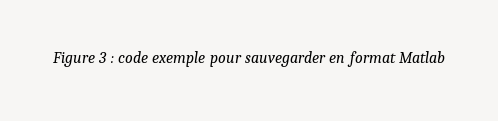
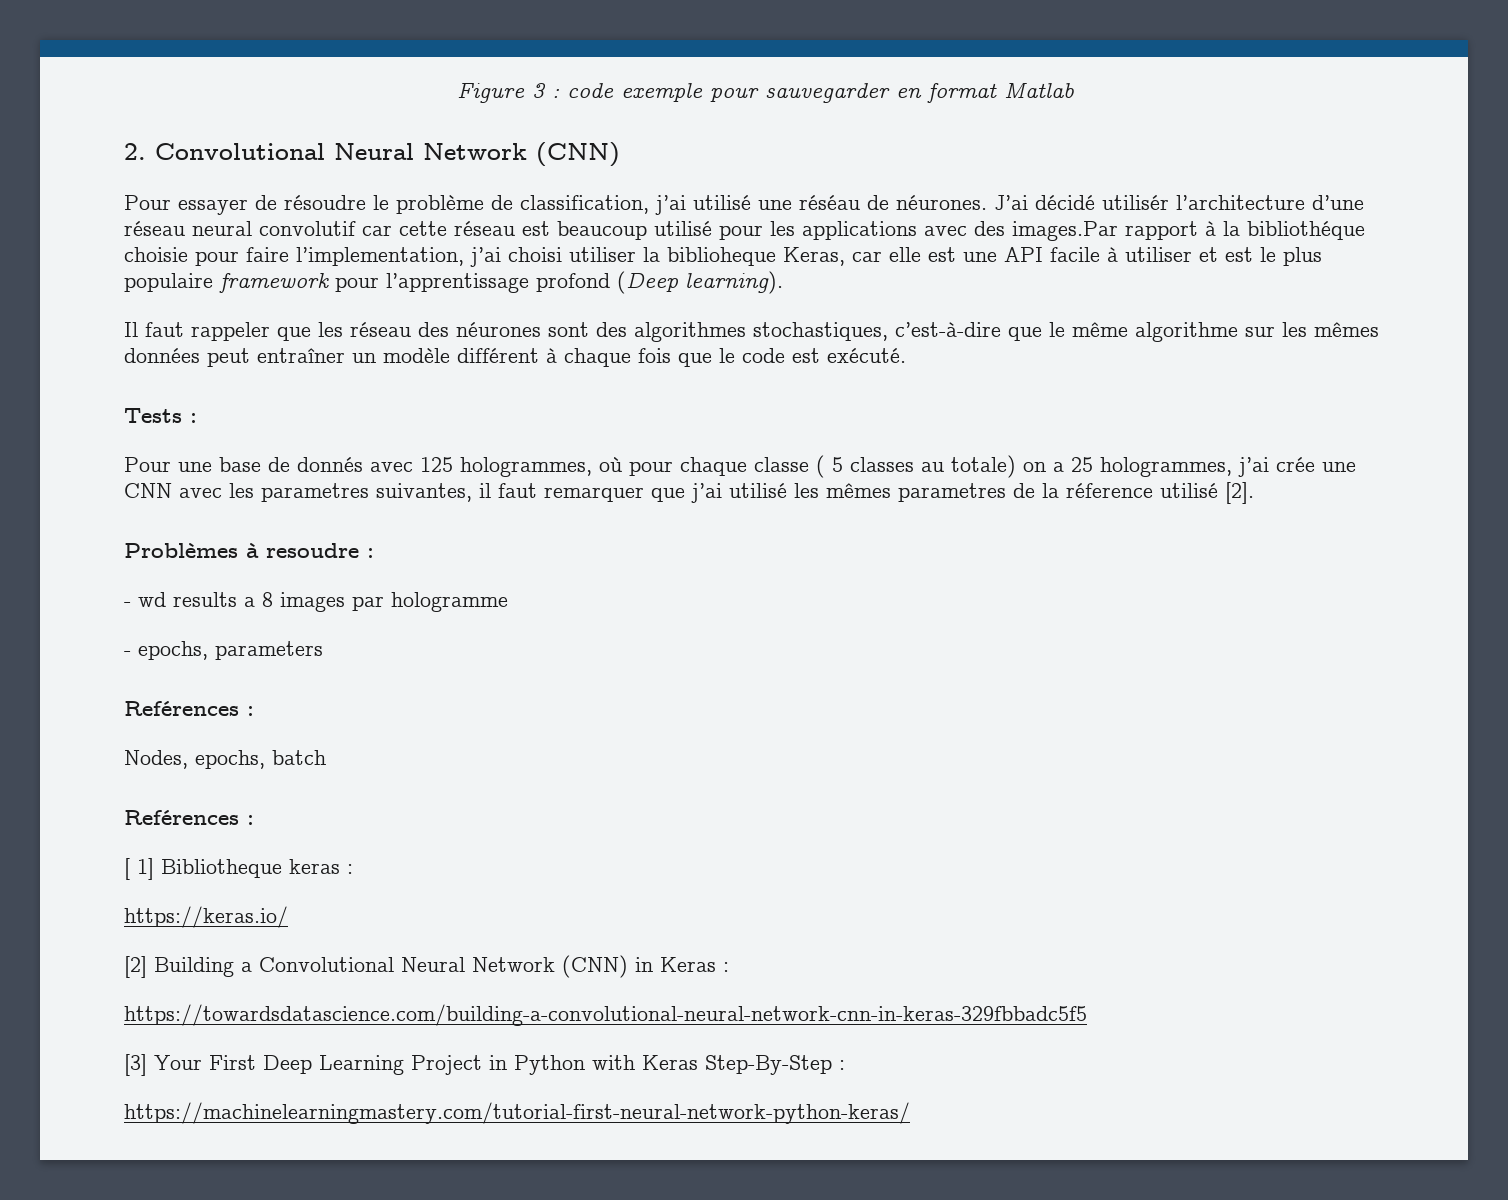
+ 2. Convolutional Neural Network (CNN)
+ Pour essayer de résoudre le problème de classification, j’ai utilisé une réséau de néurones. J’ai décidé utilisér l’architecture d’une réseau neural convolutif car cette réseau est beaucoup utilisé pour les applications avec des images.Par rapport à la bibliothéque choisie pour faire l’implementation, j’ai choisi utiliser la biblioheque Keras, car elle est une API facile à utiliser et est le plus populaire framework pour l’apprentissage profond (Deep learning).
+ Il faut rappeler que les réseau des néurones sont des algorithmes stochastiques, c’est-à-dire que le même algorithme sur les mêmes données peut entraîner un modèle différent à chaque fois que le code est exécuté.
+ Tests :
+ Pour une base de donnés avec 125 hologrammes, où pour chaque classe ( 5 classes au totale) on a 25 hologrammes, j’ai crée une CNN avec les parametres suivantes, il faut remarquer que j’ai utilisé les mêmes parametres de la réference utilisé [2].
+ Problèmes à resoudre :
+ - wd results a 8 images par hologramme
+ - epochs, parameters
+ Reférences :
+ Nodes, epochs, batch
+ Reférences :
+ [ 1] Bibliotheque keras :
+ https://keras.io/
+ [2] Building a Convolutional Neural Network (CNN) in Keras :
+ https://towardsdatascience.com/building-a-convolutional-neural-network-cnn-in-keras-329fbbadc5f5
+ [3] Your First Deep Learning Project in Python with Keras Step-By-Step :
+ https://machinelearningmastery.com/tutorial-first-neural-network-python-keras/

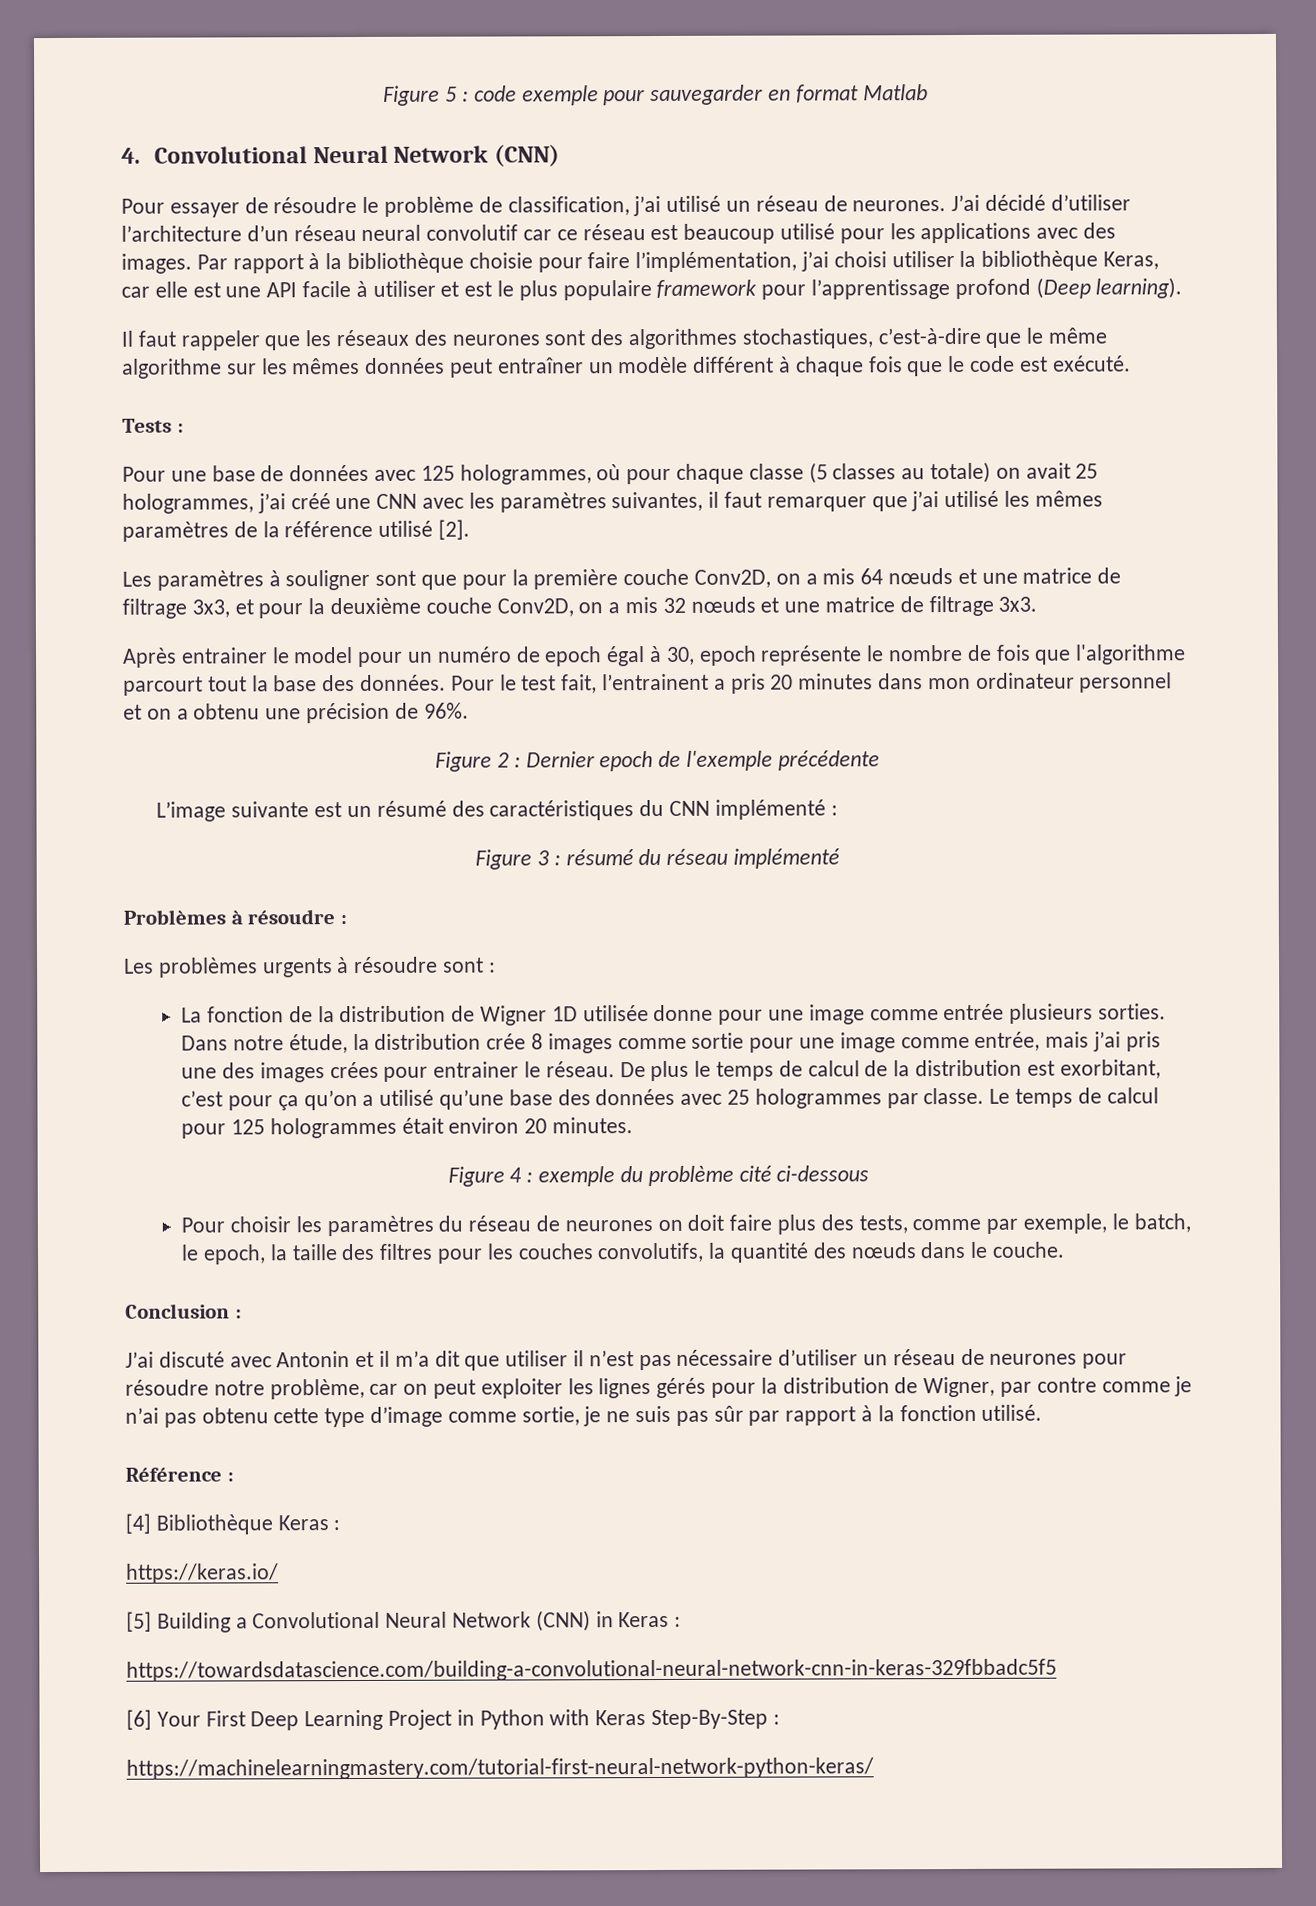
- Figure 3 : code exemple pour sauvegarder en format Matlab
+ Figure 5 : code exemple pour sauvegarder en format Matlab
- 2. Convolutional Neural Network (CNN)
+ 4. Convolutional Neural Network (CNN)
- Pour essayer de résoudre le problème de classification, j’ai utilisé une réséau de néurones. J’ai décidé utilisér l’architecture d’une réseau neural convolutif car cette réseau est beaucoup utilisé pour les applications avec des images.Par rapport à la bibliothéque choisie pour faire l’implementation, j’ai choisi utiliser la biblioheque Keras, car elle est une API facile à utiliser et est le plus populaire framework pour l’apprentissage profond (Deep learning).
+ Pour essayer de résoudre le problème de classification, j’ai utilisé un réseau de neurones. J’ai décidé d’utiliser l’architecture d’un réseau neural convolutif car ce réseau est beaucoup utilisé pour les applications avec des images. Par rapport à la bibliothèque choisie pour faire l’implémentation, j’ai choisi utiliser la bibliothèque Keras, car elle est une API facile à utiliser et est le plus populaire framework pour l’apprentissage profond (Deep learning).
- Il faut rappeler que les réseau des néurones sont des algorithmes stochastiques, c’est-à-dire que le même algorithme sur les mêmes données peut entraîner un modèle différent à chaque fois que le code est exécuté.
+ Il faut rappeler que les réseaux des neurones sont des algorithmes stochastiques, c’est-à-dire que le même algorithme sur les mêmes données peut entraîner un modèle différent à chaque fois que le code est exécuté.
- Pour une base de donnés avec 125 hologrammes, où pour chaque classe ( 5 classes au totale) on a 25 hologrammes, j’ai crée une CNN avec les parametres suivantes, il faut remarquer que j’ai utilisé les mêmes parametres de la réference utilisé [2].
+ Pour une base de données avec 125 hologrammes, où pour chaque classe (5 classes au totale) on avait 25 hologrammes, j’ai créé une CNN avec les paramètres suivantes, il faut remarquer que j’ai utilisé les mêmes paramètres de la référence utilisé [2].
+ Les paramètres à souligner sont que pour la première couche Conv2D, on a mis 64 nœuds et une matrice de filtrage 3x3, et pour la deuxième couche Conv2D, on a mis 32 nœuds et une matrice de filtrage 3x3.
+ Après entrainer le model pour un numéro de epoch égal à 30, epoch représente le nombre de fois que l'algorithme parcourt tout la base des données. Pour le test fait, l’entrainent a pris 20 minutes dans mon ordinateur personnel et on a obtenu une précision de 96%.
+ Figure 2 : Dernier epoch de l'exemple précédente
+ L’image suivante est un résumé des caractéristiques du CNN implémenté :
+ Figure 3 : résumé du réseau implémenté
- Problèmes à resoudre :
- - wd results a 8 images par hologramme
- - epochs, parameters
- Reférences :
- Nodes, epochs, batch
- Reférences :
- [ 1] Bibliotheque keras :
+ Problèmes à résoudre :
+ Les problèmes urgents à résoudre sont :
+ La fonction de la distribution de Wigner 1D utilisée donne pour une image comme entrée plusieurs sorties. Dans notre étude, la distribution crée 8 images comme sortie pour une image comme entrée, mais j’ai pris une des images crées pour entrainer le réseau. De plus le temps de calcul de la distribution est exorbitant, c’est pour ça qu’on a utilisé qu’une base des données avec 25 hologrammes par classe. Le temps de calcul pour 125 hologrammes était environ 20 minutes.
+ Figure 4 : exemple du problème cité ci-dessous
+ Pour choisir les paramètres du réseau de neurones on doit faire plus des tests, comme par exemple, le batch, le epoch, la taille des filtres pour les couches convolutifs, la quantité des nœuds dans le couche.
+ Conclusion :
+ J’ai discuté avec Antonin et il m’a dit que utiliser il n’est pas nécessaire d’utiliser un réseau de neurones pour résoudre notre problème, car on peut exploiter les lignes gérés pour la distribution de Wigner, par contre comme je n’ai pas obtenu cette type d’image comme sortie, je ne suis pas sûr par rapport à la fonction utilisé.
+ Référence :
+ [4] Bibliothèque Keras :
- [2] Building a Convolutional Neural Network (CNN) in Keras :
+ [5] Building a Convolutional Neural Network (CNN) in Keras :
- [3] Your First Deep Learning Project in Python with Keras Step-By-Step :
+ [6] Your First Deep Learning Project in Python with Keras Step-By-Step :

